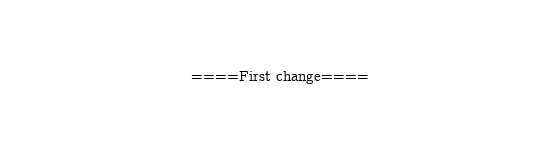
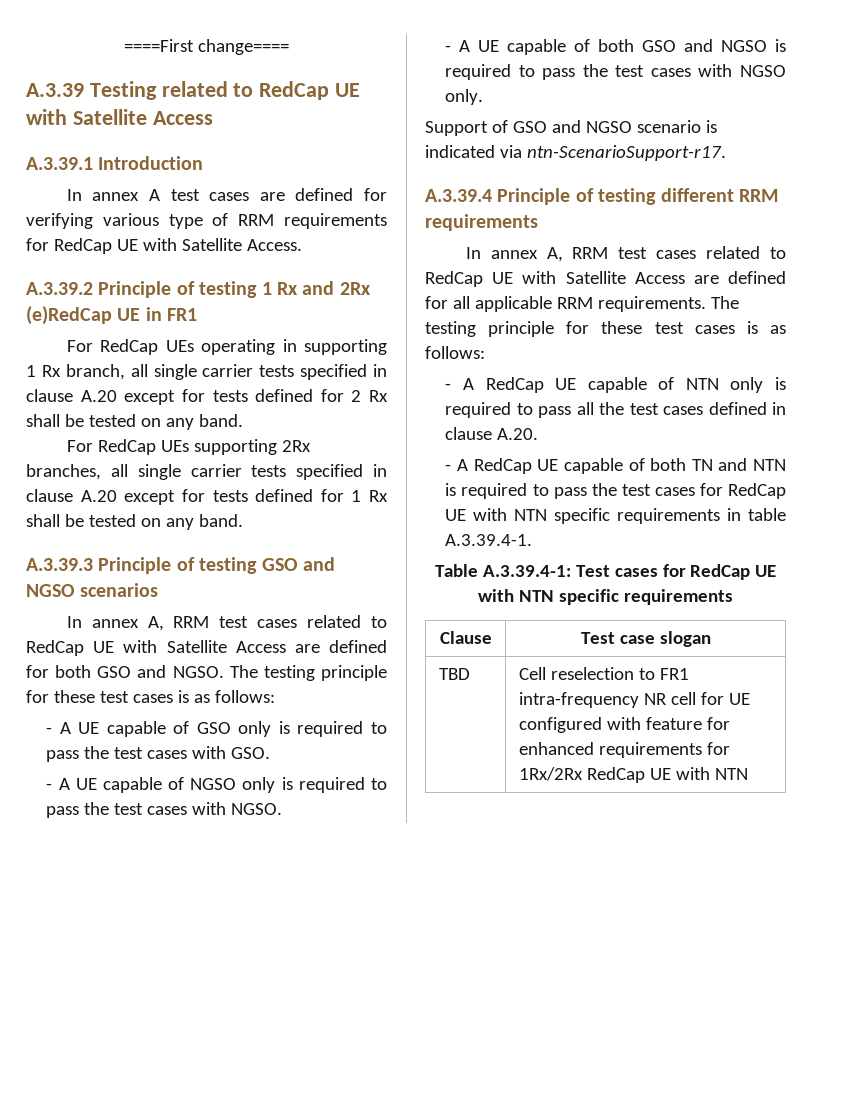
+ A.3.39 Testing related to RedCap UE with Satellite Access
+ A.3.39.1 Introduction
+ In annex A test cases are defined for verifying various type of RRM requirements for RedCap UE with Satellite Access.
+ A.3.39.2 Principle of testing 1 Rx and 2Rx (e)RedCap UE in FR1
+ For RedCap UEs operating in supporting 1 Rx branch, all single carrier tests specified in clause A.20 except for tests defined for 2 Rx shall be tested on any band.
+ For RedCap UEs supporting 2Rx branches, all single carrier tests specified in clause A.20 except for tests defined for 1 Rx shall be tested on any band.
+ A.3.39.3 Principle of testing GSO and NGSO scenarios
+ In annex A, RRM test cases related to RedCap UE with Satellite Access are defined for both GSO and NGSO. The testing principle for these test cases is as follows:
+ - A UE capable of GSO only is required to pass the test cases with GSO.
+ - A UE capable of NGSO only is required to pass the test cases with NGSO.
+ - A UE capable of both GSO and NGSO is required to pass the test cases with NGSO only.
+ Support of GSO and NGSO scenario is indicated via ntn-ScenarioSupport-r17.
+ A.3.39.4 Principle of testing different RRM requirements
+ In annex A, RRM test cases related to RedCap UE with Satellite Access are defined for all applicable RRM requirements. The testing principle for these test cases is as follows:
+ - A RedCap UE capable of NTN only is required to pass all the test cases defined in clause A.20.
+ - A RedCap UE capable of both TN and NTN is required to pass the test cases for RedCap UE with NTN specific requirements in table A.3.39.4-1.
+ Table A.3.39.4-1: Test cases for RedCap UE with NTN specific requirements
+ Clause | Test case slogan
+ TBD | Cell reselection to FR1 intra-frequency NR cell for UE configured with feature for enhanced requirements for 1Rx/2Rx RedCap UE with NTN

